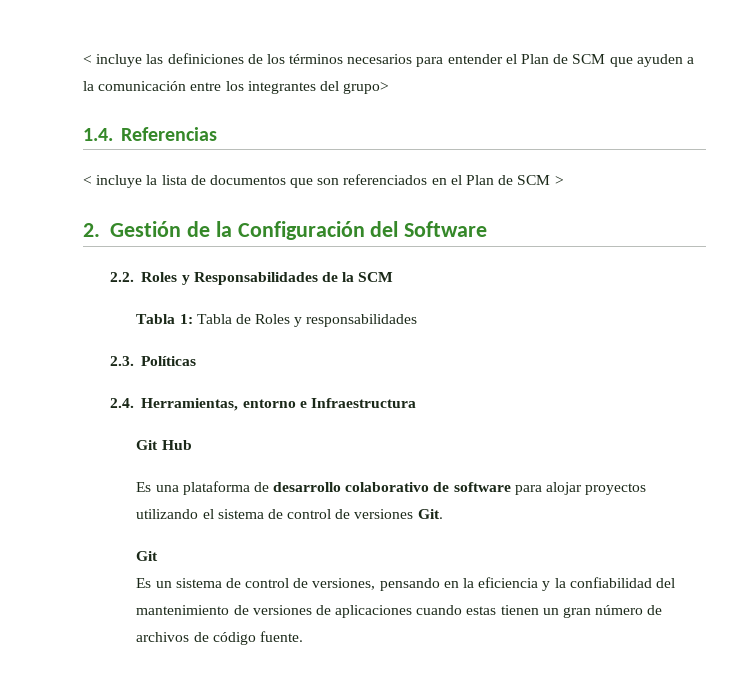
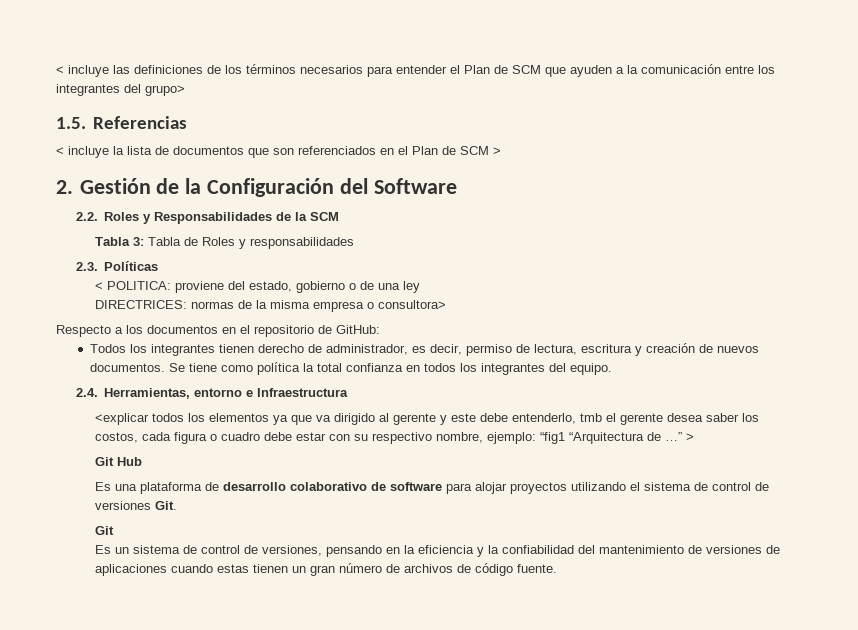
- 1.4. Referencias
+ 1.5. Referencias
- Tabla 1: Tabla de Roles y responsabilidades
+ Tabla 3: Tabla de Roles y responsabilidades
+ < POLITICA: proviene del estado, gobierno o de una ley
+ DIRECTRICES: normas de la misma empresa o consultora>
+ Respecto a los documentos en el repositorio de GitHub:
+ Todos los integrantes tienen derecho de administrador, es decir, permiso de lectura, escritura y creación de nuevos documentos. Se tiene como política la total confianza en todos los integrantes del equipo.
+ <explicar todos los elementos ya que va dirigido al gerente y este debe entenderlo, tmb el gerente desea saber los costos, cada figura o cuadro debe estar con su respectivo nombre, ejemplo: “fig1 “Arquitectura de …” >

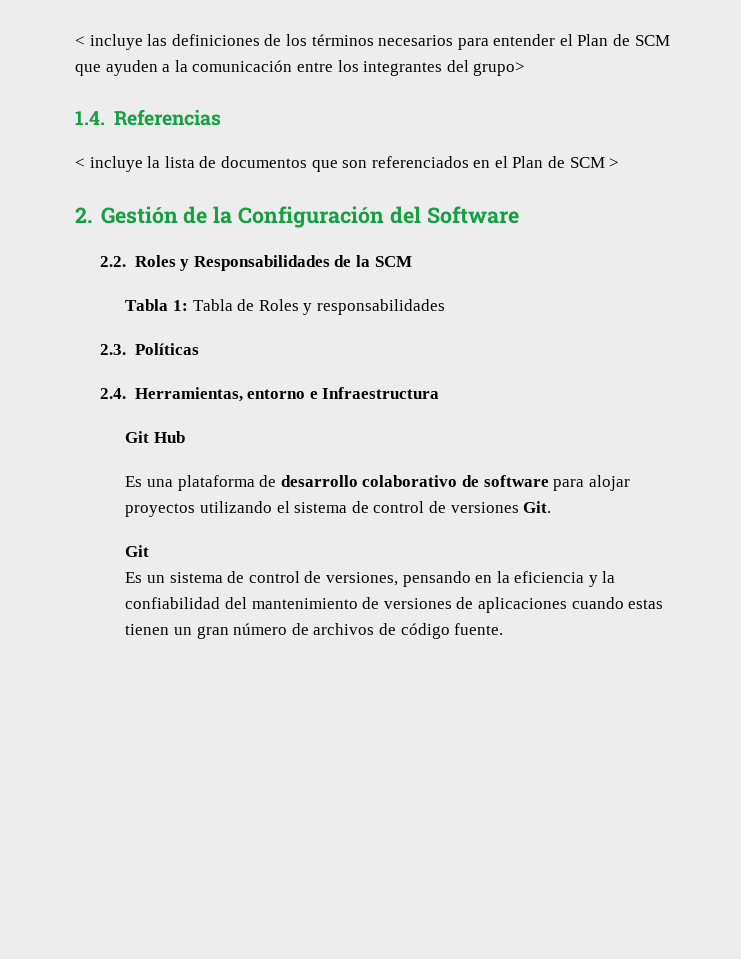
- 1.5. Referencias
+ 1.4. Referencias
- Tabla 3: Tabla de Roles y responsabilidades
+ Tabla 1: Tabla de Roles y responsabilidades
- < POLITICA: proviene del estado, gobierno o de una ley
- DIRECTRICES: normas de la misma empresa o consultora>
- Respecto a los documentos en el repositorio de GitHub:
- Todos los integrantes tienen derecho de administrador, es decir, permiso de lectura, escritura y creación de nuevos documentos. Se tiene como política la total confianza en todos los integrantes del equipo.
- <explicar todos los elementos ya que va dirigido al gerente y este debe entenderlo, tmb el gerente desea saber los costos, cada figura o cuadro debe estar con su respectivo nombre, ejemplo: “fig1 “Arquitectura de …” >

